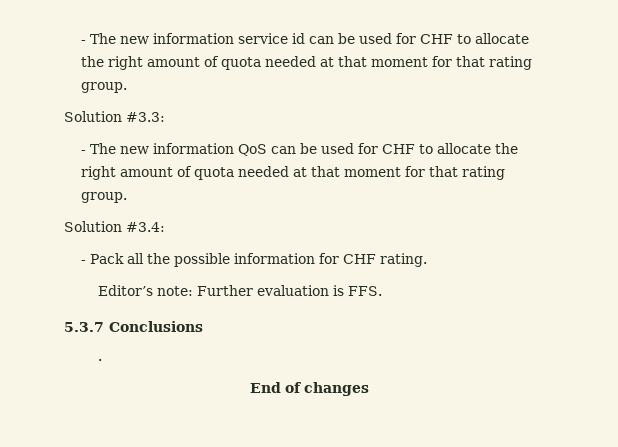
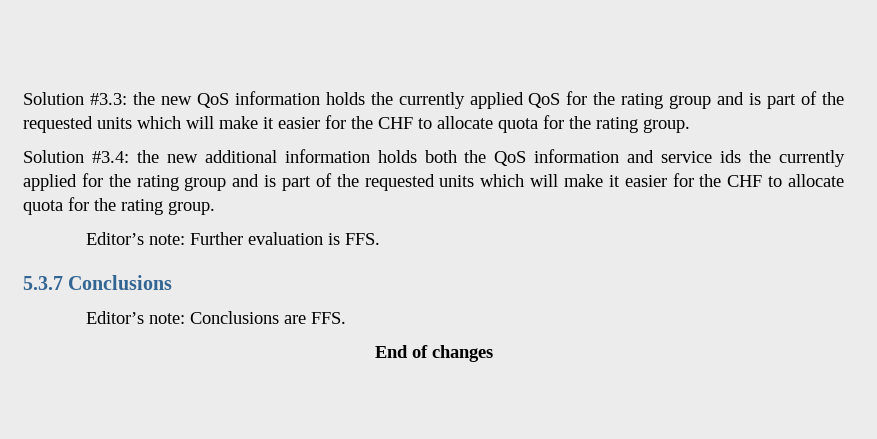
- - The new information service id can be used for CHF to allocate the right amount of quota needed at that moment for that rating group.
- Solution #3.3:
- - The new information QoS can be used for CHF to allocate the right amount of quota needed at that moment for that rating group.
- Solution #3.4:
- - Pack all the possible information for CHF rating.
+ Solution #3.3: the new QoS information holds the currently applied QoS for the rating group and is part of the requested units which will make it easier for the CHF to allocate quota for the rating group.
+ Solution #3.4: the new additional information holds both the QoS information and service ids the currently applied for the rating group and is part of the requested units which will make it easier for the CHF to allocate quota for the rating group.
- .
+ Editor’s note: Conclusions are FFS.

